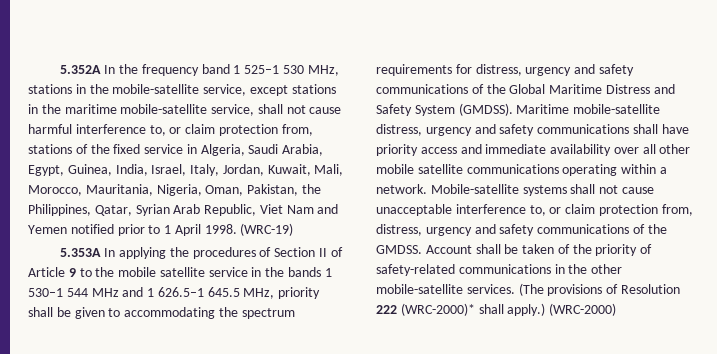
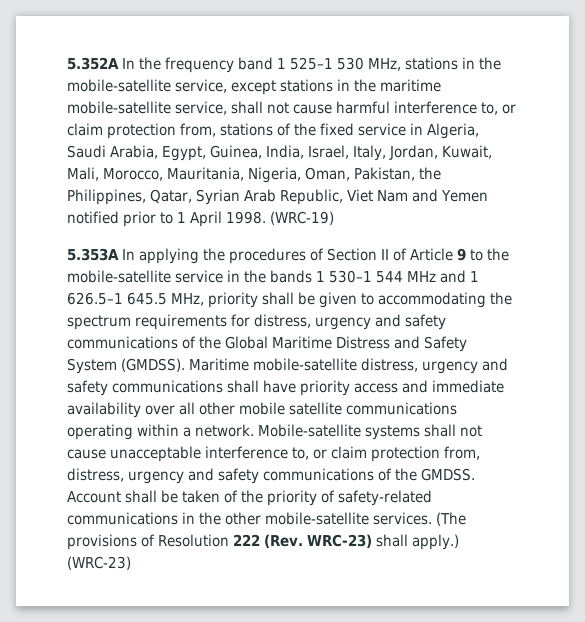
- 5.353A In applying the procedures of Section II of Article 9 to the mobile satellite service in the bands 1 530–1 544 MHz and 1 626.5–1 645.5 MHz, priority shall be given to accommodating the spectrum requirements for distress, urgency and safety communications of the Global Maritime Distress and Safety System (GMDSS).
+ 5.353A In applying the procedures of Section II of Article 9 to the mobile-satellite service in the bands 1 530–1 544 MHz and 1 626.5–1 645.5 MHz, priority shall be given to accommodating the spectrum requirements for distress, urgency and safety communications of the Global Maritime Distress and Safety System (GMDSS).
- (The provisions of Resolution 222 (WRC-2000)* shall apply.)
+ (The provisions of Resolution 222 (Rev. WRC-23) shall apply.)
- (WRC-2000)
+ (WRC-23)

